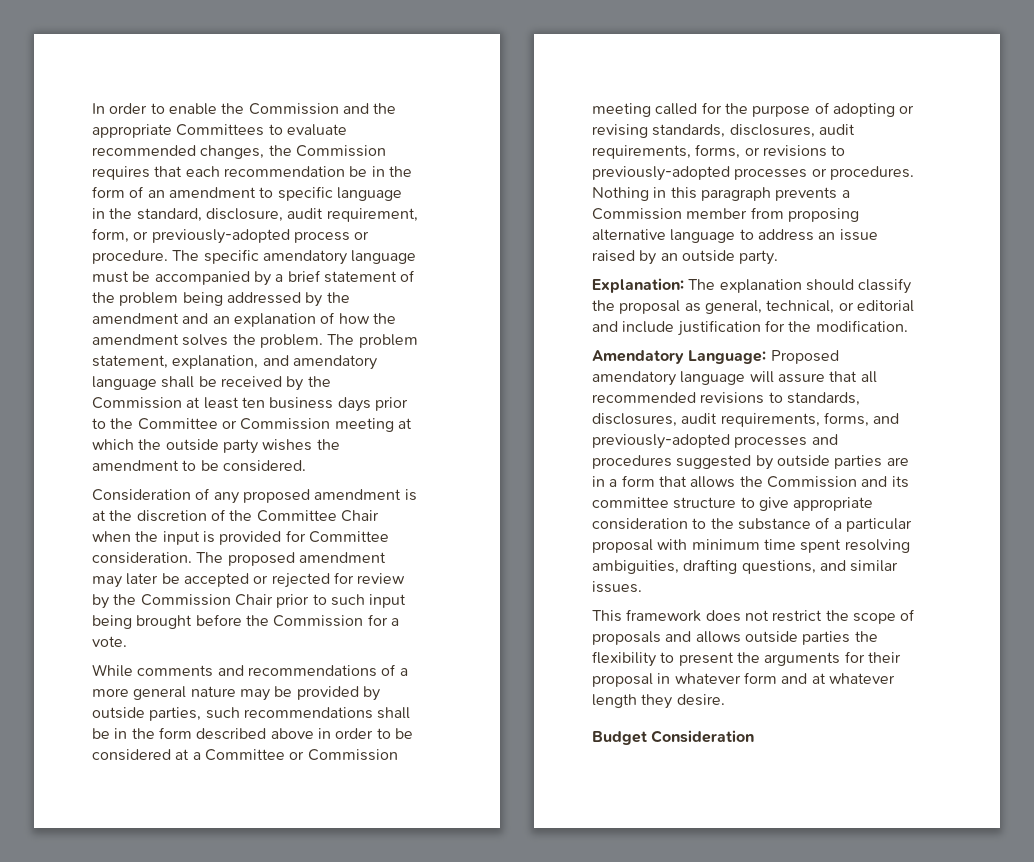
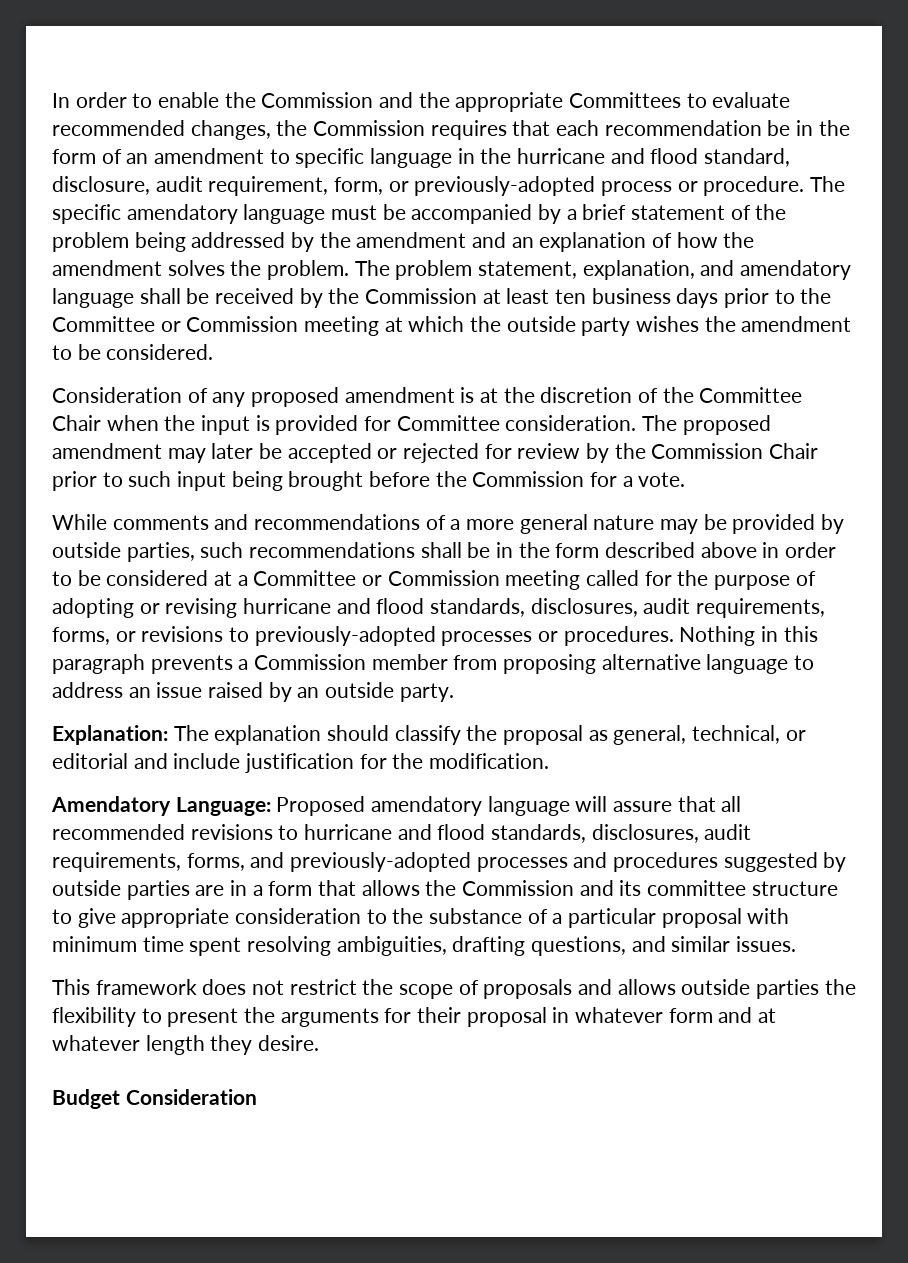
- In order to enable the Commission and the appropriate Committees to evaluate recommended changes, the Commission requires that each recommendation be in the form of an amendment to specific language in the standard, disclosure, audit requirement, form, or previously-adopted process or procedure.
+ In order to enable the Commission and the appropriate Committees to evaluate recommended changes, the Commission requires that each recommendation be in the form of an amendment to specific language in the hurricane and flood standard, disclosure, audit requirement, form, or previously-adopted process or procedure.
- While comments and recommendations of a more general nature may be provided by outside parties, such recommendations shall be in the form described above in order to be considered at a Committee or Commission meeting called for the purpose of adopting or revising standards, disclosures, audit requirements, forms, or revisions to previously-adopted processes or procedures.
+ While comments and recommendations of a more general nature may be provided by outside parties, such recommendations shall be in the form described above in order to be considered at a Committee or Commission meeting called for the purpose of adopting or revising hurricane and flood standards, disclosures, audit requirements, forms, or revisions to previously-adopted processes or procedures.
- Amendatory Language: Proposed amendatory language will assure that all recommended revisions to standards, disclosures, audit requirements, forms, and previously-adopted processes and procedures suggested by outside parties are in a form that allows the Commission and its committee structure to give appropriate consideration to the substance of a particular proposal with minimum time spent resolving ambiguities, drafting questions, and similar issues.
+ Amendatory Language: Proposed amendatory language will assure that all recommended revisions to hurricane and flood standards, disclosures, audit requirements, forms, and previously-adopted processes and procedures suggested by outside parties are in a form that allows the Commission and its committee structure to give appropriate consideration to the substance of a particular proposal with minimum time spent resolving ambiguities, drafting questions, and similar issues.

